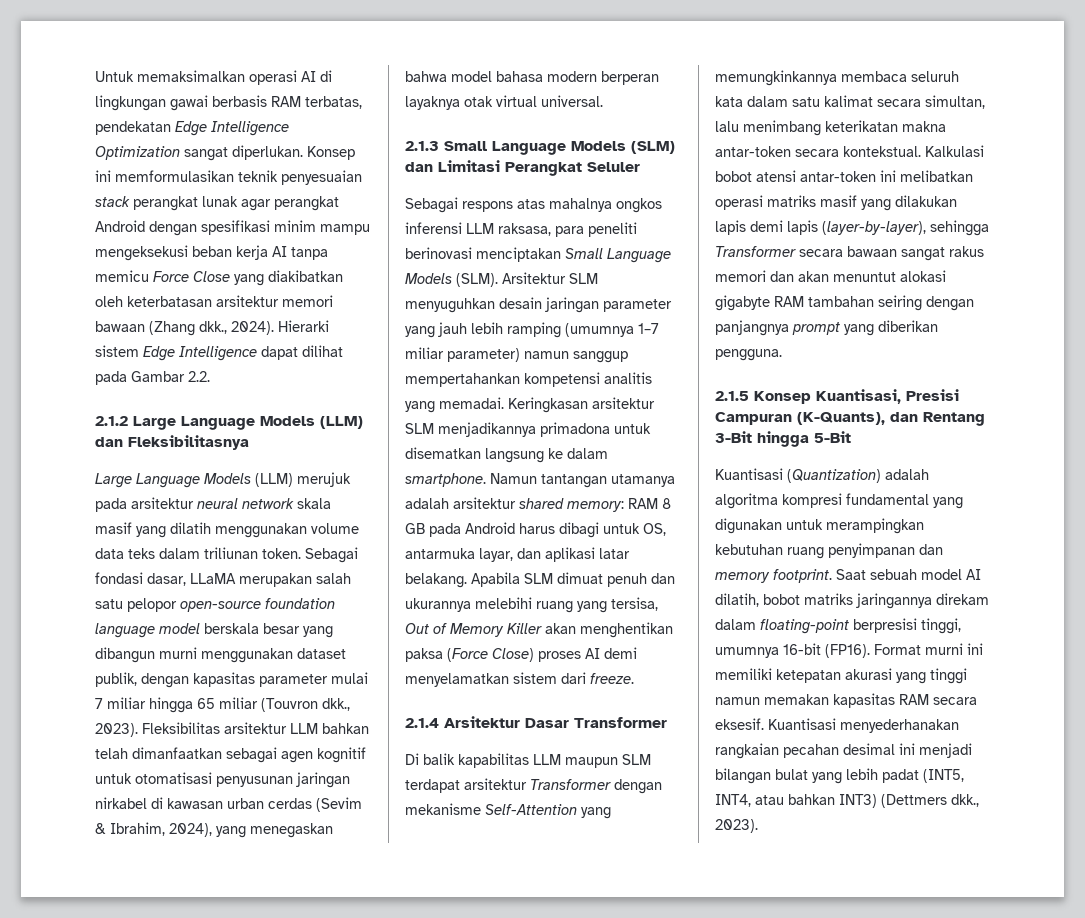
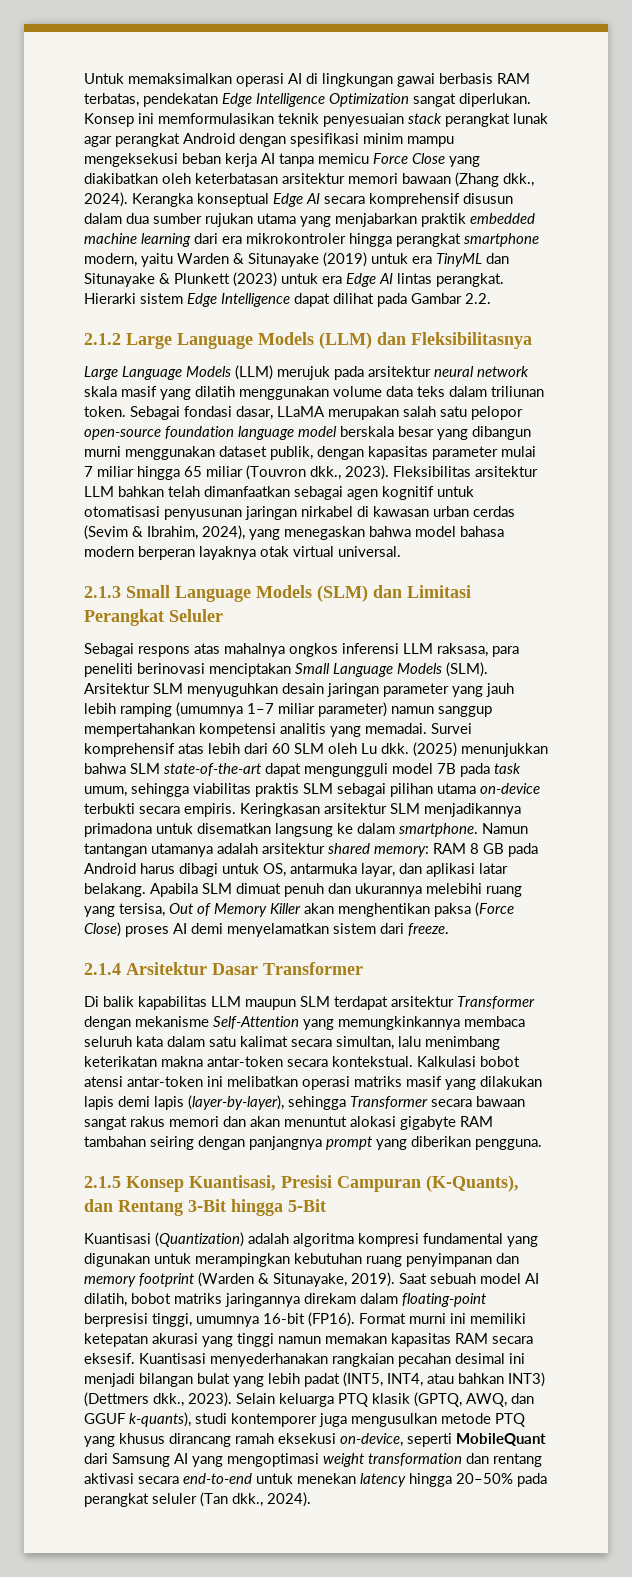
+ Kerangka konseptual Edge AI secara komprehensif disusun dalam dua sumber rujukan utama yang menjabarkan praktik embedded machine learning dari era mikrokontroler hingga perangkat smartphone modern, yaitu Warden & Situnayake (2019) untuk era TinyML dan Situnayake & Plunkett (2023) untuk era Edge AI lintas perangkat.
+ Survei komprehensif atas lebih dari 60 SLM oleh Lu dkk. (2025) menunjukkan bahwa SLM state-of-the-art dapat mengungguli model 7B pada task umum, sehingga viabilitas praktis SLM sebagai pilihan utama on-device terbukti secara empiris.
- Kuantisasi (Quantization) adalah algoritma kompresi fundamental yang digunakan untuk merampingkan kebutuhan ruang penyimpanan dan memory footprint.
+ Kuantisasi (Quantization) adalah algoritma kompresi fundamental yang digunakan untuk merampingkan kebutuhan ruang penyimpanan dan memory footprint (Warden & Situnayake, 2019).
+ Selain keluarga PTQ klasik (GPTQ, AWQ, dan GGUF k-quants), studi kontemporer juga mengusulkan metode PTQ yang khusus dirancang ramah eksekusi on-device, seperti MobileQuant dari Samsung AI yang mengoptimasi weight transformation dan rentang aktivasi secara end-to-end untuk menekan latency hingga 20–50% pada perangkat seluler (Tan dkk., 2024).

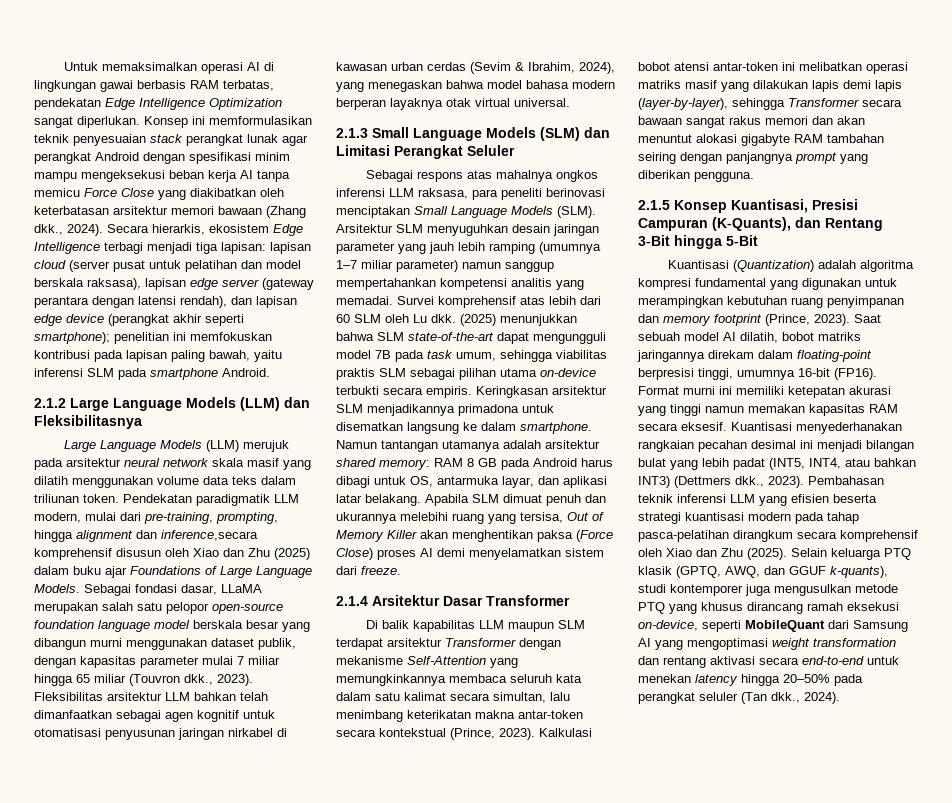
- Kerangka konseptual Edge AI secara komprehensif disusun dalam dua sumber rujukan utama yang menjabarkan praktik embedded machine learning dari era mikrokontroler hingga perangkat smartphone modern, yaitu Warden & Situnayake (2019) untuk era TinyML dan Situnayake & Plunkett (2023) untuk era Edge AI lintas perangkat. Hierarki sistem Edge Intelligence dapat dilihat pada Gambar 2.2.
+ Secara hierarkis, ekosistem Edge Intelligence terbagi menjadi tiga lapisan: lapisan cloud (server pusat untuk pelatihan dan model berskala raksasa), lapisan edge server (gateway perantara dengan latensi rendah), dan lapisan edge device (perangkat akhir seperti smartphone); penelitian ini memfokuskan kontribusi pada lapisan paling bawah, yaitu inferensi SLM pada smartphone Android.
+ Pendekatan paradigmatik LLM modern, mulai dari pre-training, prompting, hingga alignment dan inference,secara komprehensif disusun oleh Xiao dan Zhu (2025) dalam buku ajar Foundations of Large Language Models.
- Di balik kapabilitas LLM maupun SLM terdapat arsitektur Transformer dengan mekanisme Self-Attention yang memungkinkannya membaca seluruh kata dalam satu kalimat secara simultan, lalu menimbang keterikatan makna antar-token secara kontekstual.
+ Di balik kapabilitas LLM maupun SLM terdapat arsitektur Transformer dengan mekanisme Self-Attention yang memungkinkannya membaca seluruh kata dalam satu kalimat secara simultan, lalu menimbang keterikatan makna antar-token secara kontekstual (Prince, 2023).
- Kuantisasi (Quantization) adalah algoritma kompresi fundamental yang digunakan untuk merampingkan kebutuhan ruang penyimpanan dan memory footprint (Warden & Situnayake, 2019).
+ Kuantisasi (Quantization) adalah algoritma kompresi fundamental yang digunakan untuk merampingkan kebutuhan ruang penyimpanan dan memory footprint (Prince, 2023).
+ Pembahasan teknik inferensi LLM yang efisien beserta strategi kuantisasi modern pada tahap pasca-pelatihan dirangkum secara komprehensif oleh Xiao dan Zhu (2025).

